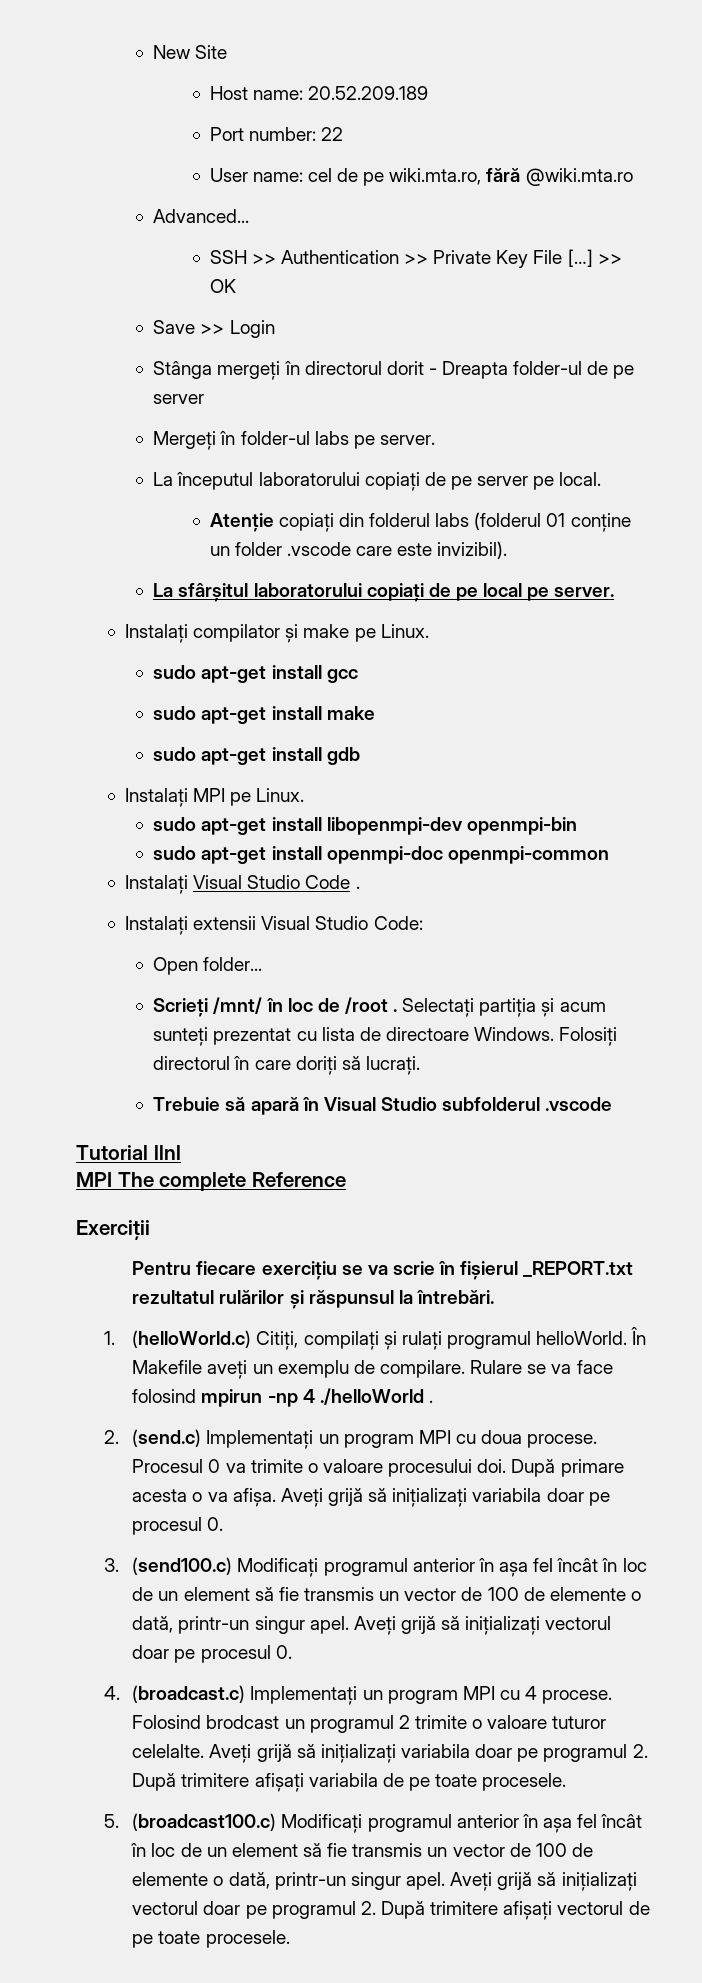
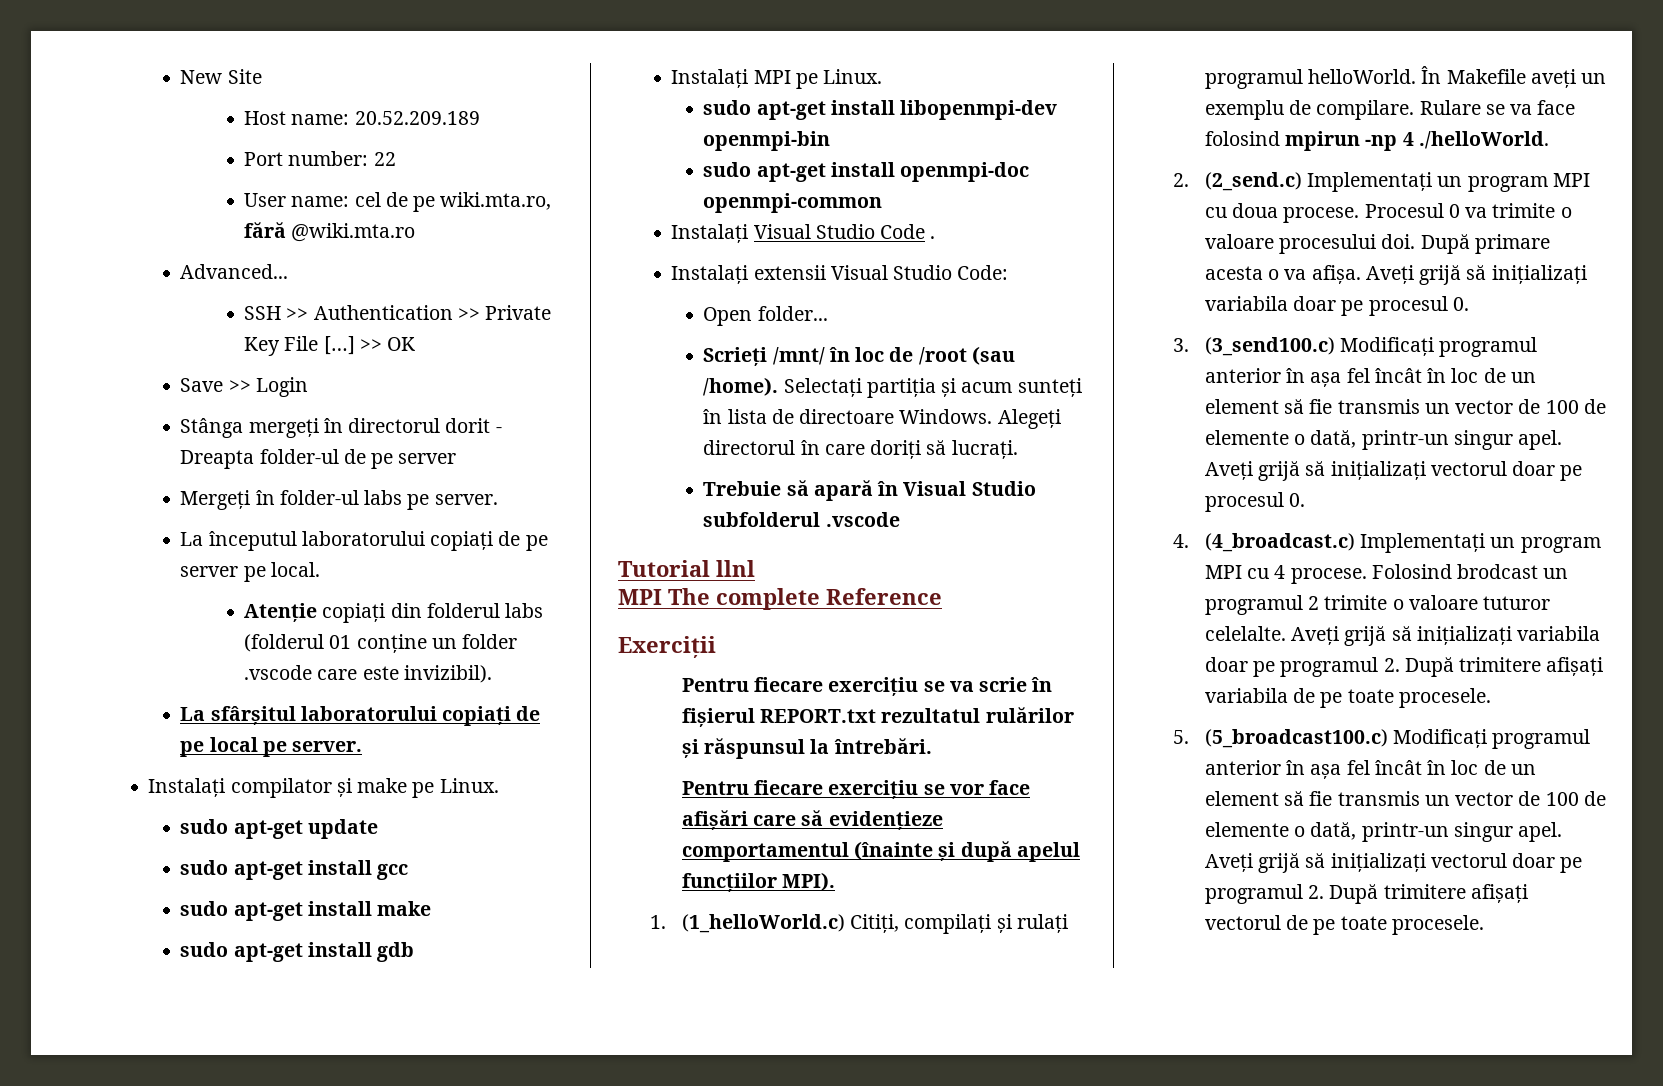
+ sudo apt-get update
- Scrieți /mnt/ în loc de /root .
+ Scrieți /mnt/ în loc de /root (sau /home).
- Selectați partiția și acum sunteți prezentat cu lista de directoare Windows.
+ Selectați partiția și acum sunteți în lista de directoare Windows.
- Folosiți directorul în care doriți să lucrați.
+ Alegeți directorul în care doriți să lucrați.
- Pentru fiecare exercițiu se va scrie în fișierul _REPORT.txt rezultatul rulărilor și răspunsul la întrebări.
+ Pentru fiecare exercițiu se va scrie în fișierul REPORT.txt rezultatul rulărilor și răspunsul la întrebări.
+ Pentru fiecare exercițiu se vor face afișări care să evidențieze comportamentul (înainte și după apelul funcțiilor MPI).
- 1. (helloWorld.c) Citiți, compilați și rulați programul helloWorld.
+ 1. (1_helloWorld.c) Citiți, compilați și rulați programul helloWorld.
- Rulare se va face folosind mpirun -np 4 ./helloWorld .
- 2. (send.c) Implementați un program MPI cu doua procese.
+ Rulare se va face folosind mpirun -np 4 ./helloWorld.
+ 2. (2_send.c) Implementați un program MPI cu doua procese.
- 3. (send100.c) Modificați programul anterior în așa fel încât în loc de un element să fie transmis un vector de 100 de elemente o dată, printr-un singur apel.
+ 3. (3_send100.c) Modificați programul anterior în așa fel încât în loc de un element să fie transmis un vector de 100 de elemente o dată, printr-un singur apel.
- 4. (broadcast.c) Implementați un program MPI cu 4 procese.
+ 4. (4_broadcast.c) Implementați un program MPI cu 4 procese.
- 5. (broadcast100.c) Modificați programul anterior în așa fel încât în loc de un element să fie transmis un vector de 100 de elemente o dată, printr-un singur apel.
+ 5. (5_broadcast100.c) Modificați programul anterior în așa fel încât în loc de un element să fie transmis un vector de 100 de elemente o dată, printr-un singur apel.

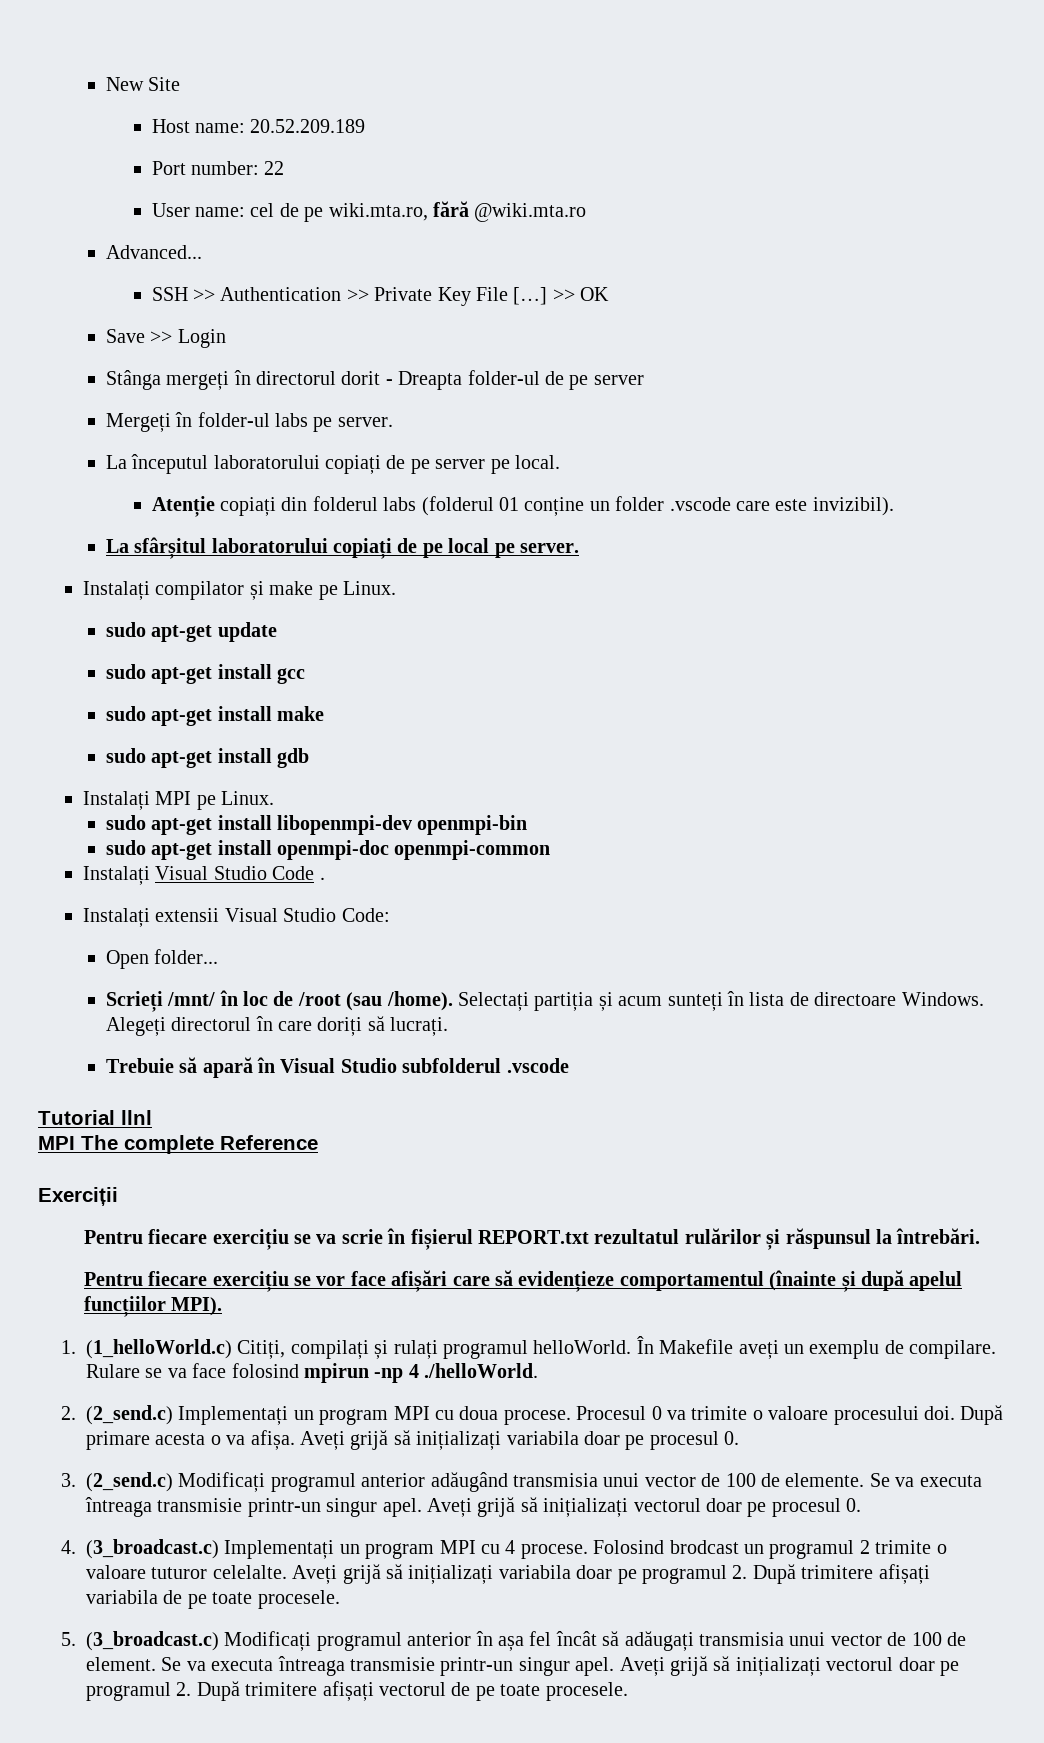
- 3. (3_send100.c) Modificați programul anterior în așa fel încât în loc de un element să fie transmis un vector de 100 de elemente o dată, printr-un singur apel.
+ 3. (2_send.c) Modificați programul anterior adăugând transmisia unui vector de 100 de elemente. Se va executa întreaga transmisie printr-un singur apel.
- 4. (4_broadcast.c) Implementați un program MPI cu 4 procese.
+ 4. (3_broadcast.c) Implementați un program MPI cu 4 procese.
- 5. (5_broadcast100.c) Modificați programul anterior în așa fel încât în loc de un element să fie transmis un vector de 100 de elemente o dată, printr-un singur apel.
+ 5. (3_broadcast.c) Modificați programul anterior în așa fel încât să adăugați transmisia unui vector de 100 de element. Se va executa întreaga transmisie printr-un singur apel.

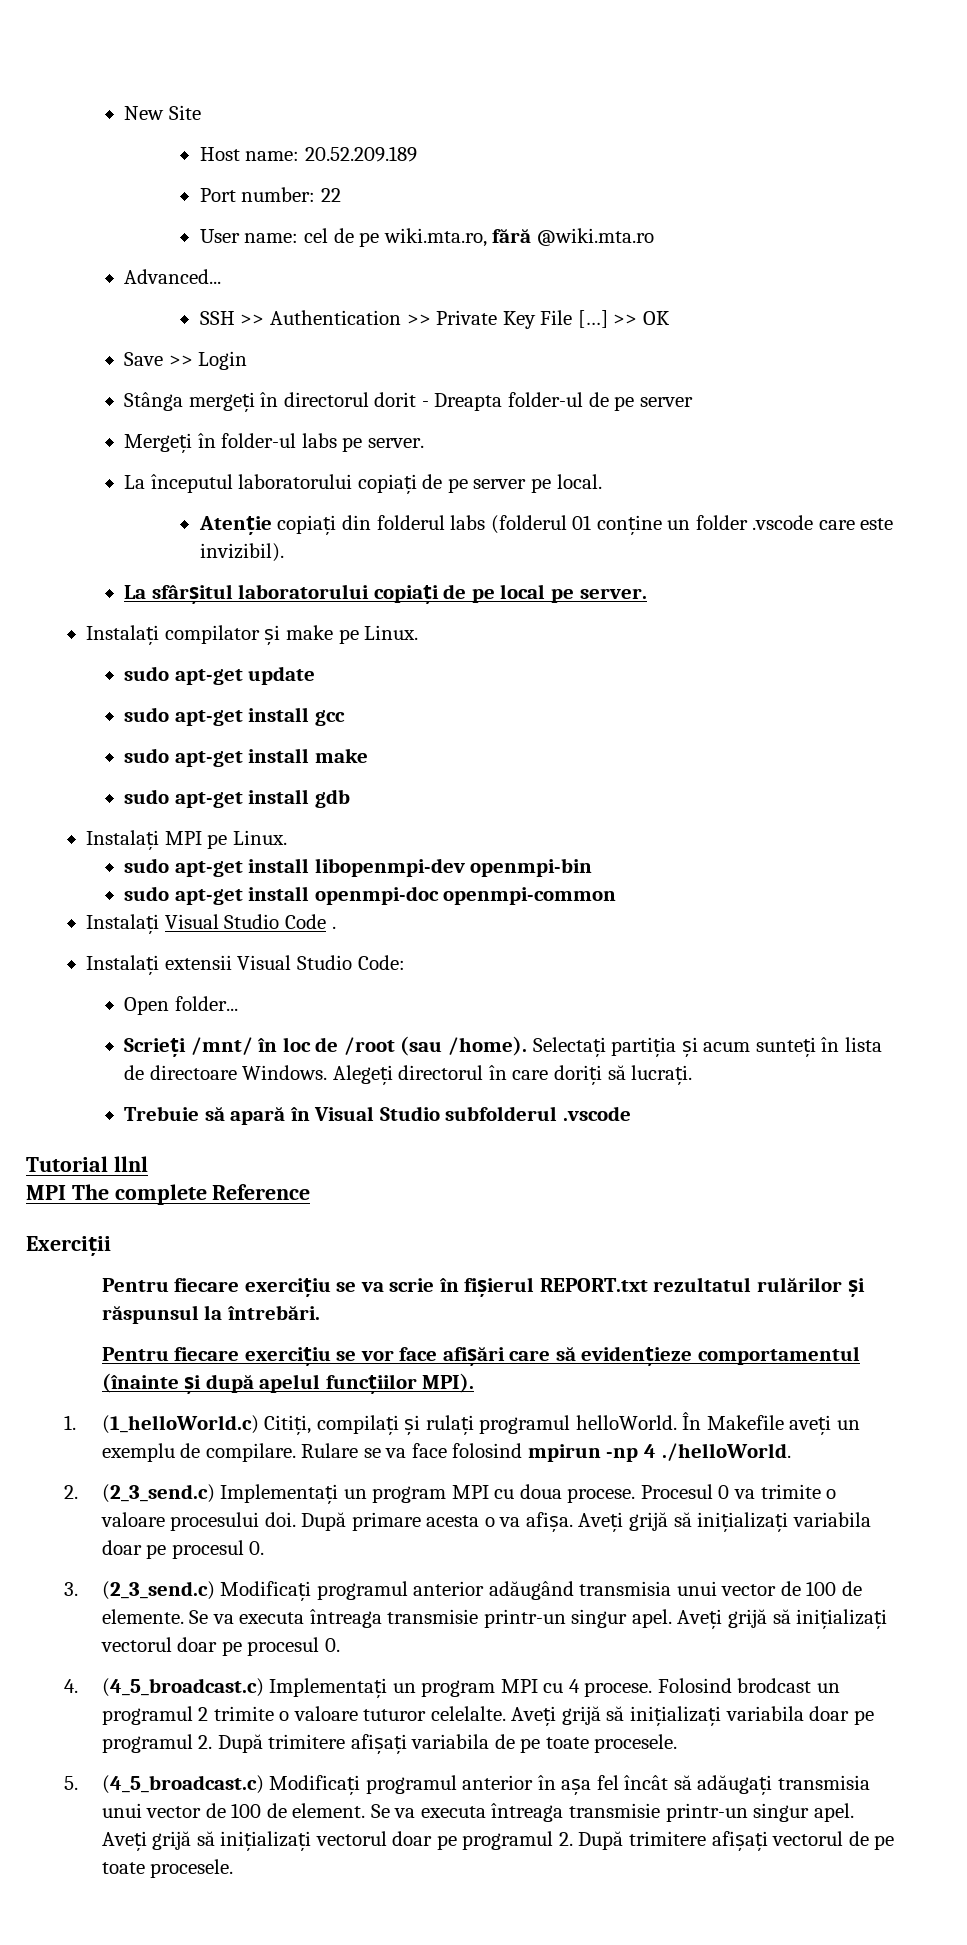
- 2. (2_send.c) Implementați un program MPI cu doua procese.
+ 2. (2_3_send.c) Implementați un program MPI cu doua procese.
- 3. (2_send.c) Modificați programul anterior adăugând transmisia unui vector de 100 de elemente.
+ 3. (2_3_send.c) Modificați programul anterior adăugând transmisia unui vector de 100 de elemente.
- 4. (3_broadcast.c) Implementați un program MPI cu 4 procese.
+ 4. (4_5_broadcast.c) Implementați un program MPI cu 4 procese.
- 5. (3_broadcast.c) Modificați programul anterior în așa fel încât să adăugați transmisia unui vector de 100 de element.
+ 5. (4_5_broadcast.c) Modificați programul anterior în așa fel încât să adăugați transmisia unui vector de 100 de element.

